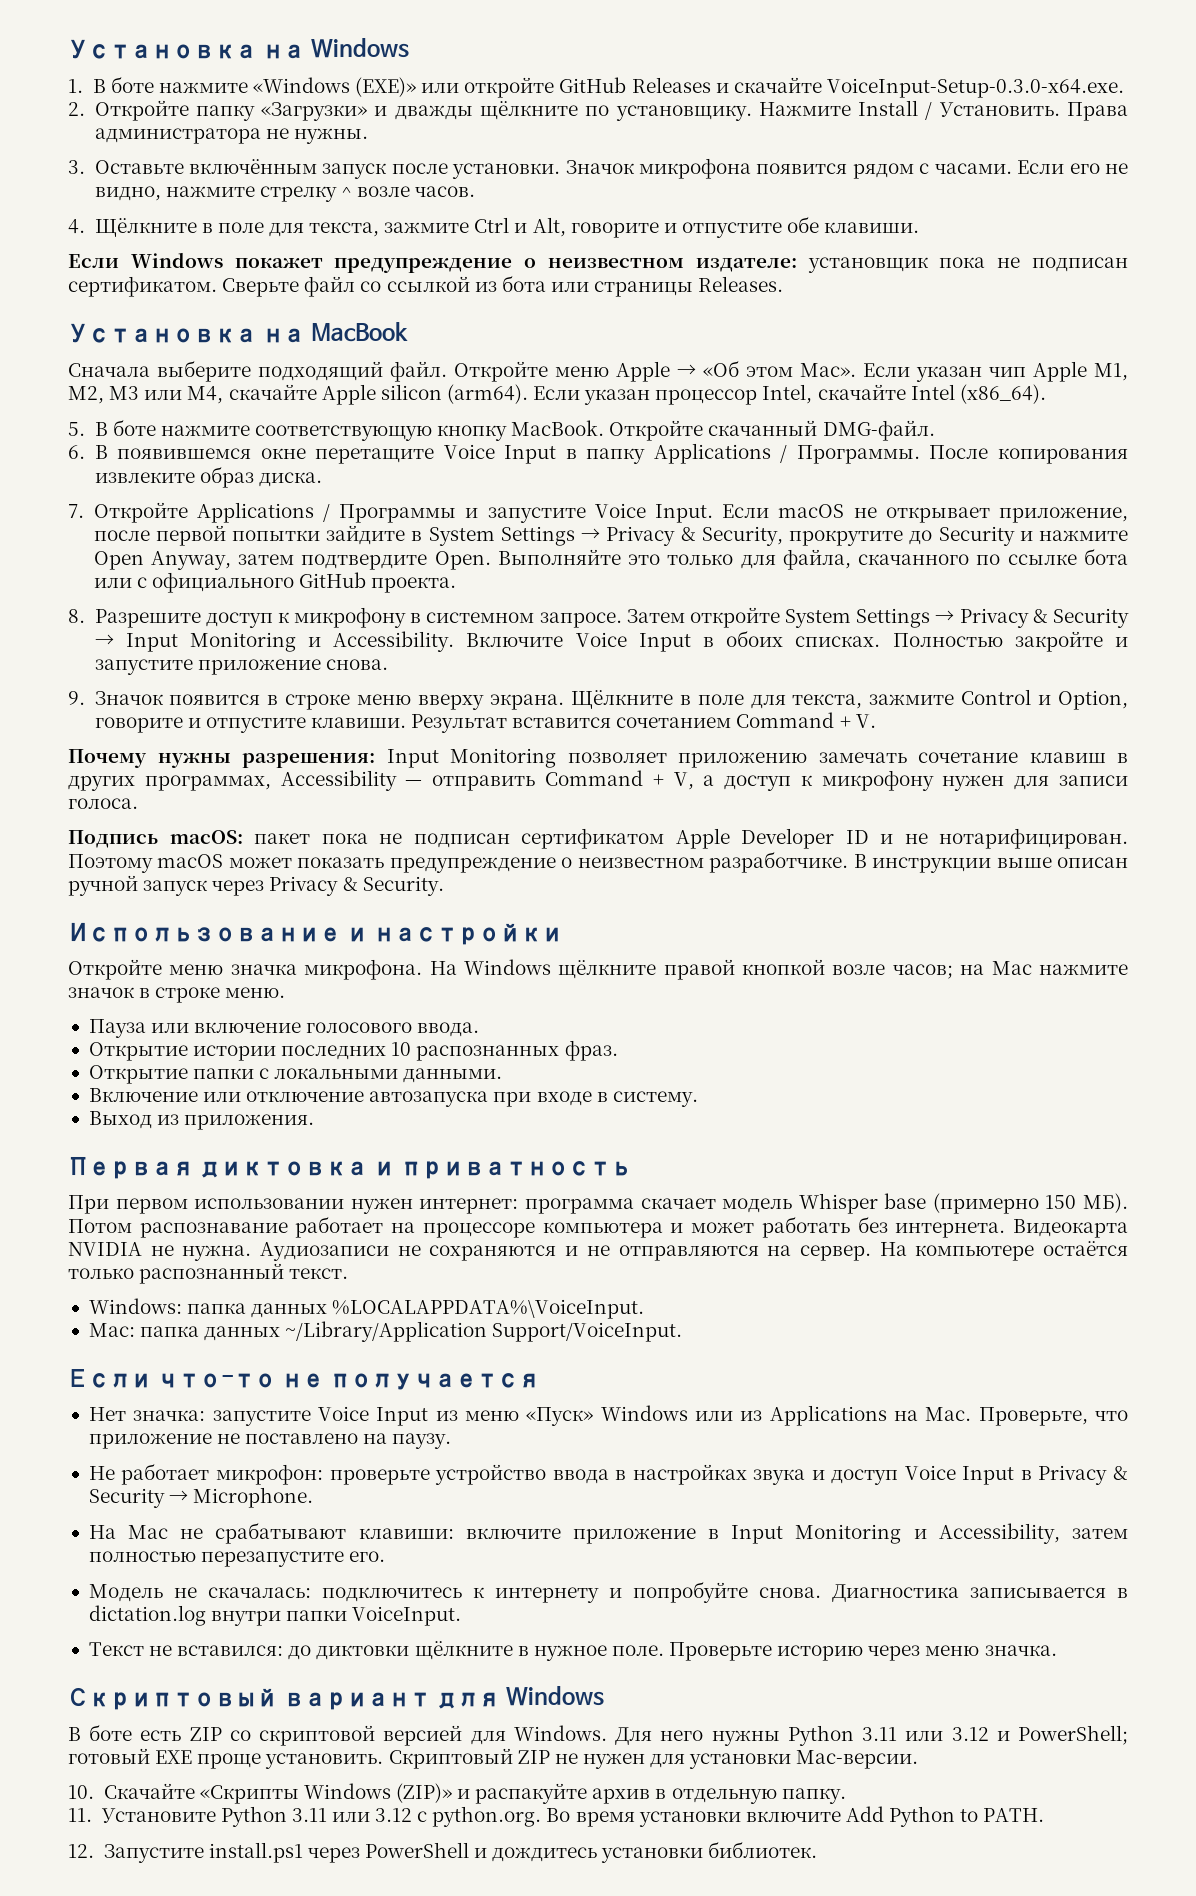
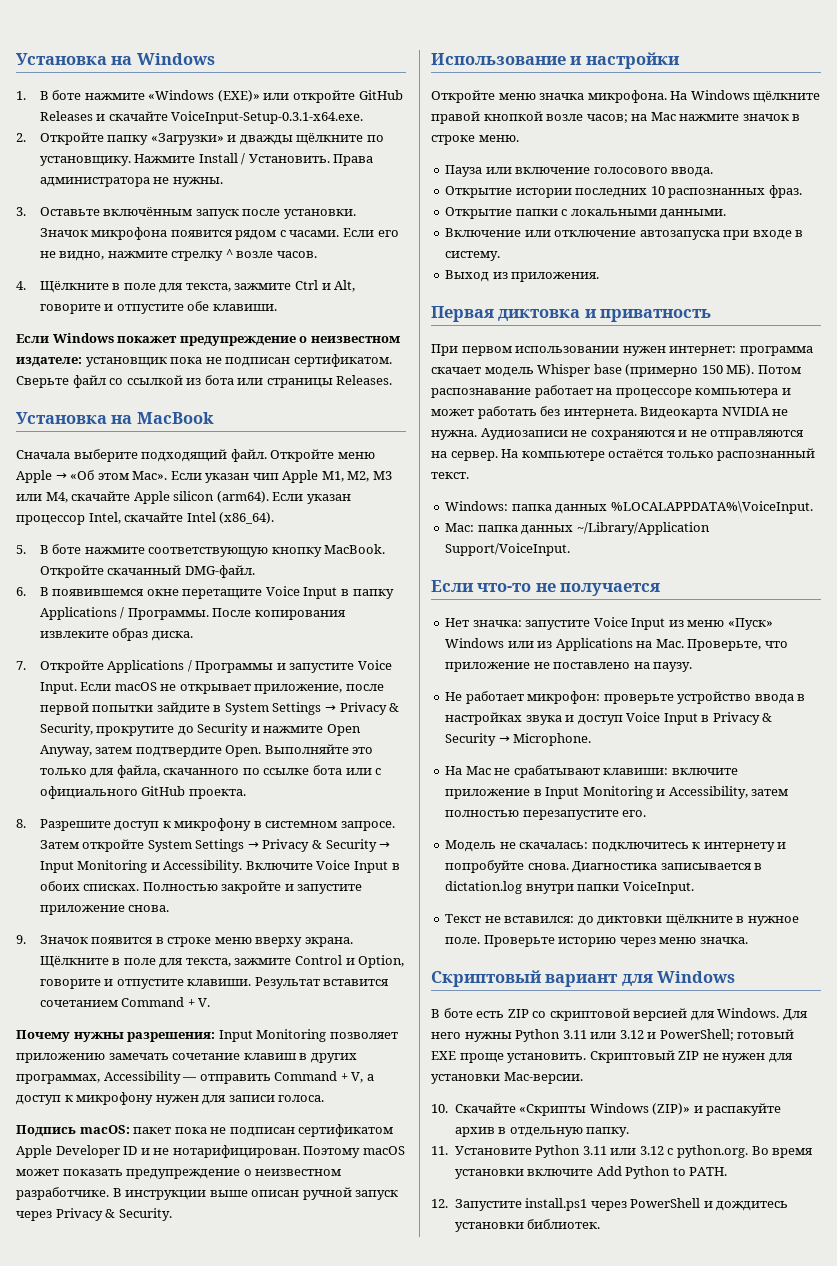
- 1. В боте нажмите «Windows (EXE)» или откройте GitHub Releases и скачайте VoiceInput-Setup-0.3.0-x64.exe.
+ 1. В боте нажмите «Windows (EXE)» или откройте GitHub Releases и скачайте VoiceInput-Setup-0.3.1-x64.exe.

